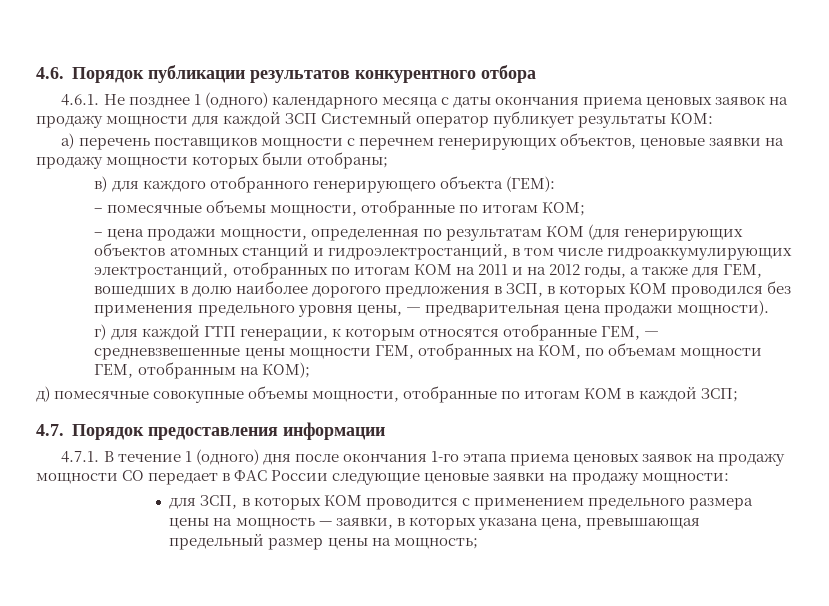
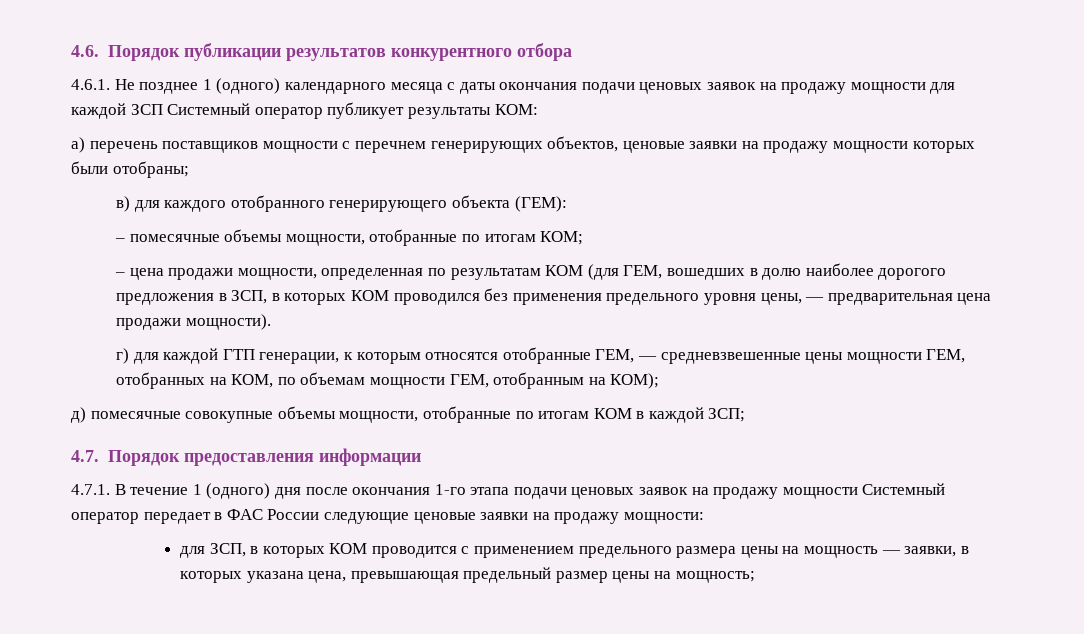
- 4.6.1. Не позднее 1 (одного) календарного месяца с даты окончания приема ценовых заявок на продажу мощности для каждой ЗСП Системный оператор публикует результаты КОМ:
+ 4.6.1. Не позднее 1 (одного) календарного месяца с даты окончания подачи ценовых заявок на продажу мощности для каждой ЗСП Системный оператор публикует результаты КОМ:
- – цена продажи мощности, определенная по результатам КОМ (для генерирующих объектов атомных станций и гидроэлектростанций, в том числе гидроаккумулирующих электростанций, отобранных по итогам КОМ на 2011 и на 2012 годы, а также для ГЕМ, вошедших в долю наиболее дорогого предложения в ЗСП, в которых КОМ проводился без применения предельного уровня цены, ― предварительная цена продажи мощности).
+ – цена продажи мощности, определенная по результатам КОМ (для ГЕМ, вошедших в долю наиболее дорогого предложения в ЗСП, в которых КОМ проводился без применения предельного уровня цены, ― предварительная цена продажи мощности).
- 4.7.1. В течение 1 (одного) дня после окончания 1-го этапа приема ценовых заявок на продажу мощности СО передает в ФАС России следующие ценовые заявки на продажу мощности:
+ 4.7.1. В течение 1 (одного) дня после окончания 1-го этапа подачи ценовых заявок на продажу мощности Системный оператор передает в ФАС России следующие ценовые заявки на продажу мощности:

